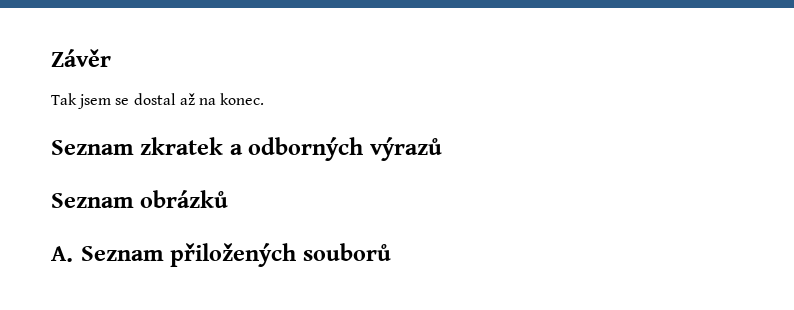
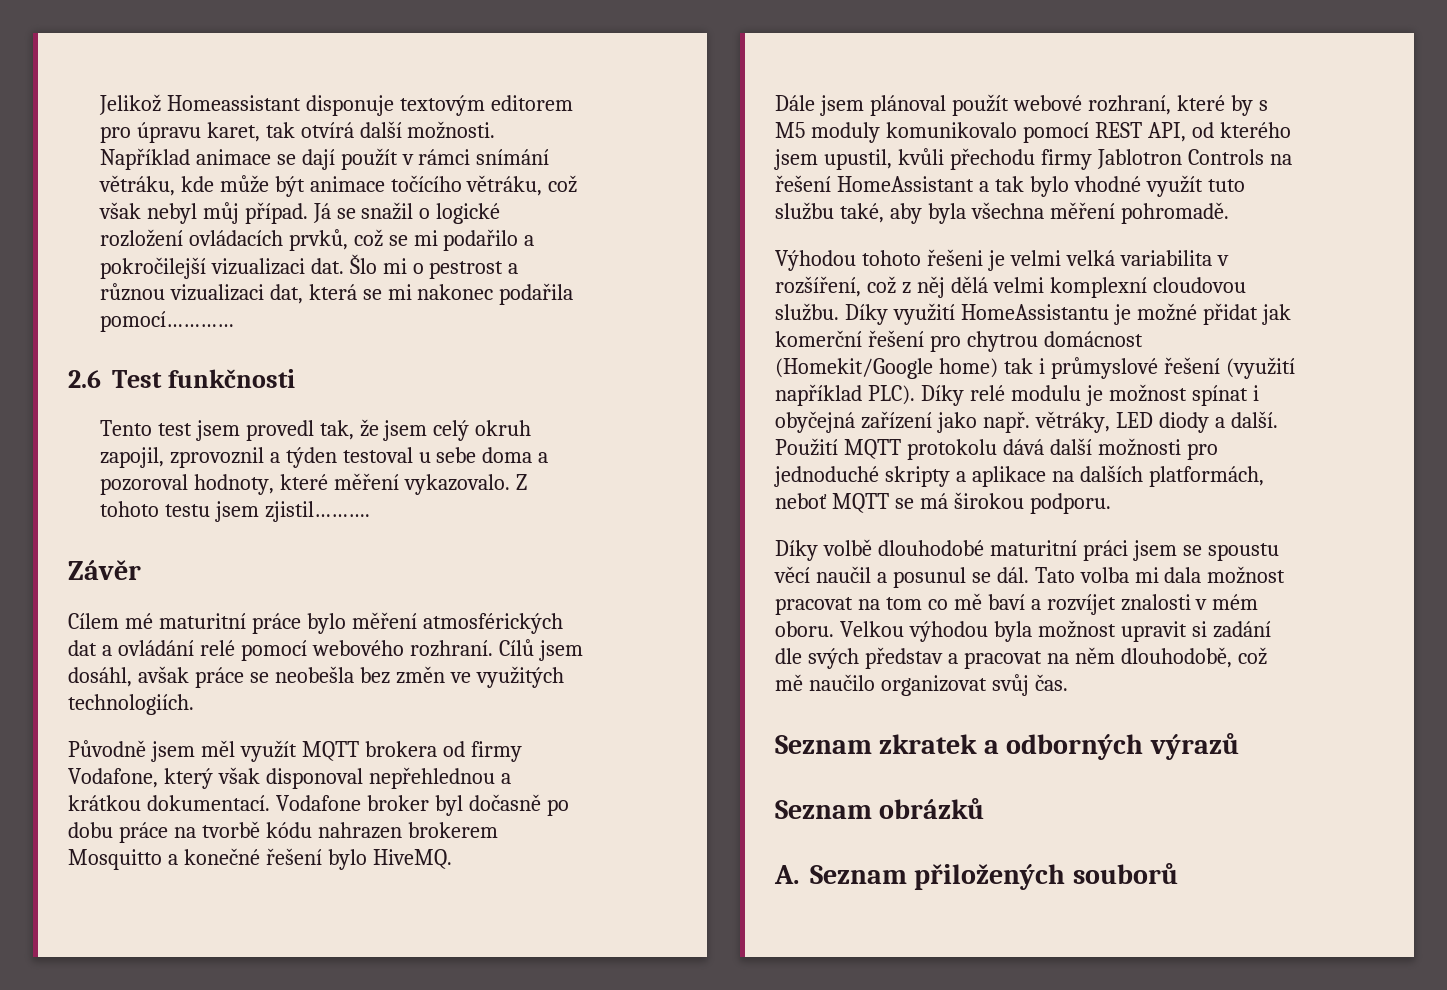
+ Jelikož Homeassistant disponuje textovým editorem pro úpravu karet, tak otvírá další možnosti. Například animace se dají použít v rámci snímání větráku, kde může být animace točícího větráku, což však nebyl můj případ. Já se snažil o logické rozložení ovládacích prvků, což se mi podařilo a pokročilejší vizualizaci dat. Šlo mi o pestrost a různou vizualizaci dat, která se mi nakonec podařila pomocí…………
+ 2.6 Test funkčnosti
+ Tento test jsem provedl tak, že jsem celý okruh zapojil, zprovoznil a týden testoval u sebe doma a pozoroval hodnoty, které měření vykazovalo. Z tohoto testu jsem zjistil……….
  Závěr
- Tak jsem se dostal až na konec.
+ Cílem mé maturitní práce bylo měření atmosférických dat a ovládání relé pomocí webového rozhraní. Cílů jsem dosáhl, avšak práce se neobešla bez změn ve využitých technologiích.
+ Původně jsem měl využít MQTT brokera od firmy Vodafone, který však disponoval nepřehlednou a krátkou dokumentací. Vodafone broker byl dočasně po dobu práce na tvorbě kódu nahrazen brokerem Mosquitto a konečné řešení bylo HiveMQ.
+ Dále jsem plánoval použít webové rozhraní, které by s M5 moduly komunikovalo pomocí REST API, od kterého jsem upustil, kvůli přechodu firmy Jablotron Controls na řešení HomeAssistant a tak bylo vhodné využít tuto službu také, aby byla všechna měření pohromadě.
+ Výhodou tohoto řešeni je velmi velká variabilita v rozšíření, což z něj dělá velmi komplexní cloudovou službu. Díky využití HomeAssistantu je možné přidat jak komerční řešení pro chytrou domácnost (Homekit/Google home) tak i průmyslové řešení (využití například PLC). Díky relé modulu je možnost spínat i obyčejná zařízení jako např. větráky, LED diody a další. Použití MQTT protokolu dává další možnosti pro jednoduché skripty a aplikace na dalších platformách, neboť MQTT se má širokou podporu.
+ Díky volbě dlouhodobé maturitní práci jsem se spoustu věcí naučil a posunul se dál. Tato volba mi dala možnost pracovat na tom co mě baví a rozvíjet znalosti v mém oboru. Velkou výhodou byla možnost upravit si zadání dle svých představ a pracovat na něm dlouhodobě, což mě naučilo organizovat svůj čas.

